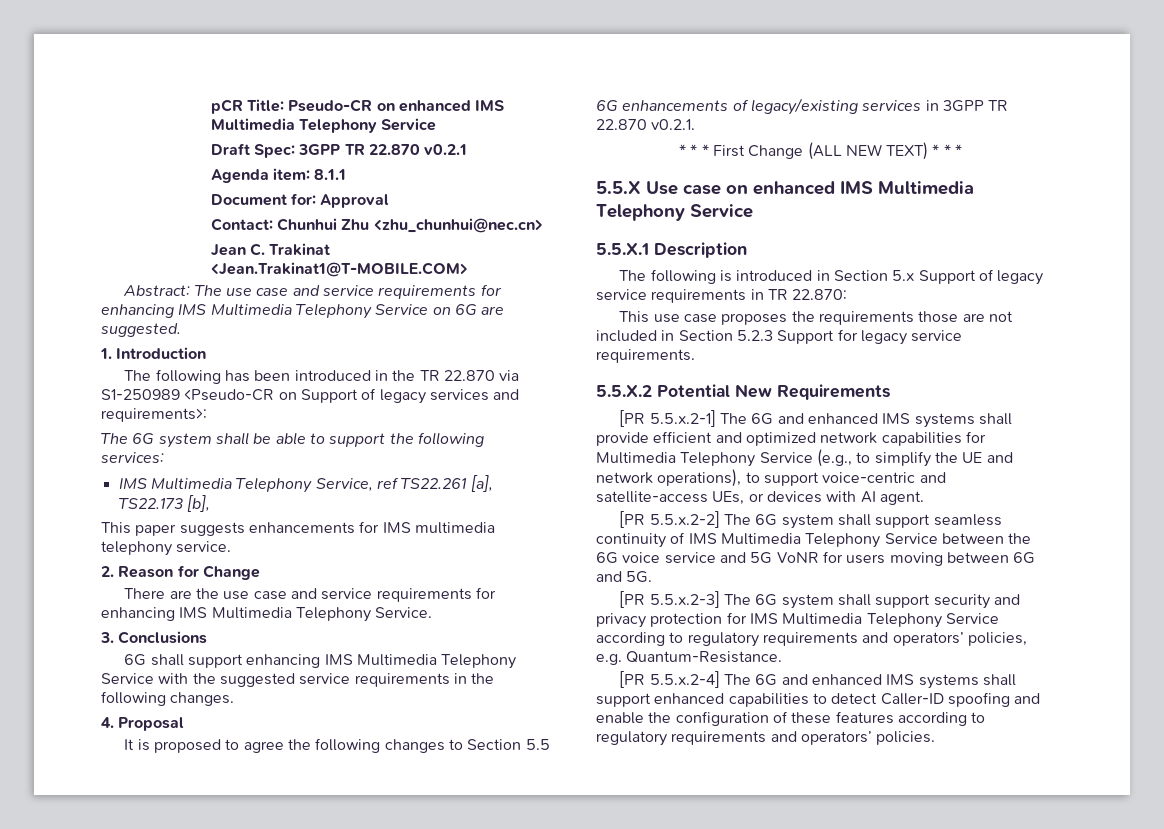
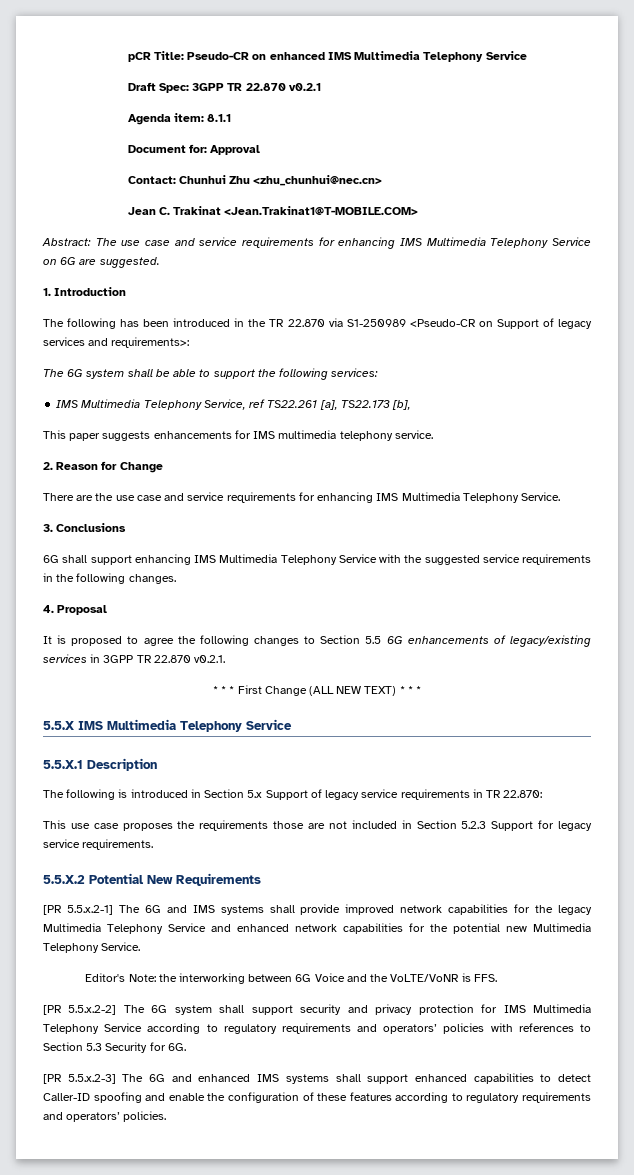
- 5.5.X Use case on enhanced IMS Multimedia Telephony Service
+ 5.5.X IMS Multimedia Telephony Service
- [PR 5.5.x.2-1] The 6G and enhanced IMS systems shall provide efficient and optimized network capabilities for Multimedia Telephony Service (e.g., to simplify the UE and network operations), to support voice-centric and satellite-access UEs, or devices with AI agent.
+ [PR 5.5.x.2-1] The 6G and IMS systems shall provide improved network capabilities for the legacy Multimedia Telephony Service and enhanced network capabilities for the potential new Multimedia Telephony Service.
+ Editor's Note: the interworking between 6G Voice and the VoLTE/VoNR is FFS.
- [PR 5.5.x.2-2] The 6G system shall support seamless continuity of IMS Multimedia Telephony Service between the 6G voice service and 5G VoNR for users moving between 6G and 5G.
- [PR 5.5.x.2-3] The 6G system shall support security and privacy protection for IMS Multimedia Telephony Service according to regulatory requirements and operators’ policies, e.g. Quantum-Resistance.
- [PR 5.5.x.2-4] The 6G and enhanced IMS systems shall support enhanced capabilities to detect Caller-ID spoofing and enable the configuration of these features according to regulatory requirements and operators’ policies.
+ [PR 5.5.x.2-2] The 6G system shall support security and privacy protection for IMS Multimedia Telephony Service according to regulatory requirements and operators’ policies with references to Section 5.3 Security for 6G.
+ [PR 5.5.x.2-3] The 6G and enhanced IMS systems shall support enhanced capabilities to detect Caller-ID spoofing and enable the configuration of these features according to regulatory requirements and operators’ policies.

